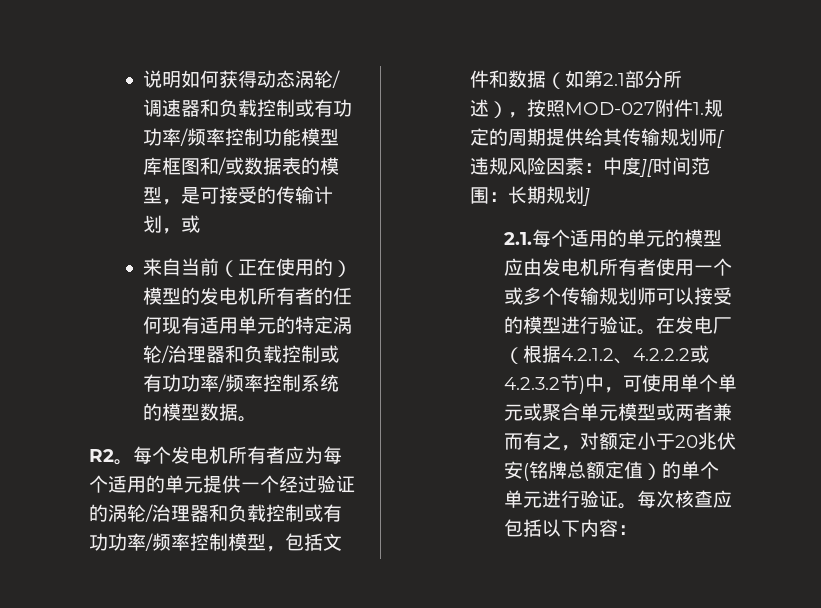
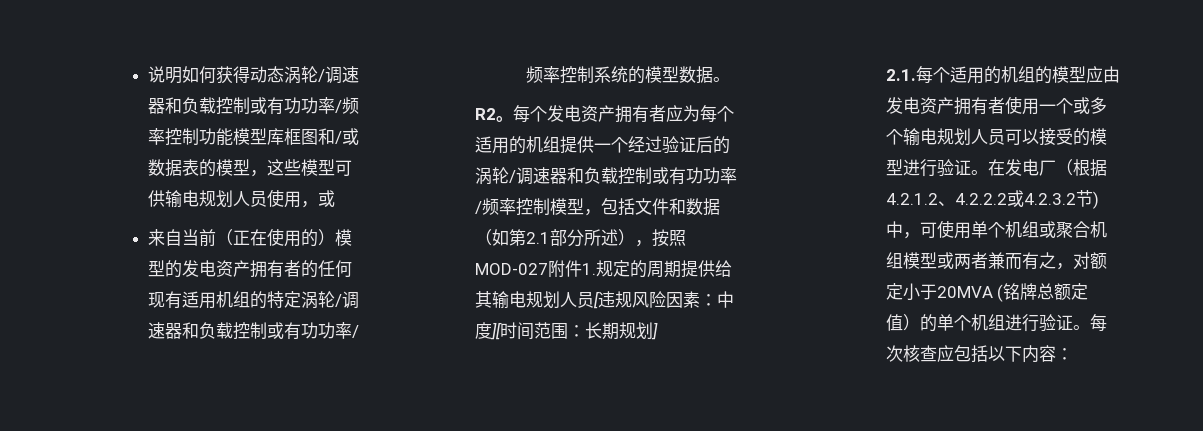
- 说明如何获得动态涡轮/调速器和负载控制或有功功率/频率控制功能模型库框图和/或数据表的模型，是可接受的传输计划，或
+ 说明如何获得动态涡轮/调速器和负载控制或有功功率/频率控制功能模型库框图和/或数据表的模型，这些模型可供输电规划人员使用，或
- 来自当前（正在使用的）模型的发电机所有者的任何现有适用单元的特定涡轮/治理器和负载控制或有功功率/频率控制系统的模型数据。
+ 来自当前（正在使用的）模型的发电资产拥有者的任何现有适用机组的特定涡轮/调速器和负载控制或有功功率/频率控制系统的模型数据。
- 每个发电机所有者应为每个适用的单元提供一个经过验证的涡轮/治理器和负载控制或有功功率/频率控制模型，包括文件和数据（如第2.1部分所述），按照MOD-027附件1.规定的周期提供给其传输规划师[违规风险因素：中度][时间范围：长期规划]
+ 每个发电资产拥有者应为每个适用的机组提供一个经过验证后的涡轮/调速器和负载控制或有功功率/频率控制模型，包括文件和数据（如第2.1部分所述），按照MOD-027附件1.规定的周期提供给其输电规划人员[违规风险因素：中度][时间范围：长期规划]
- 2.1.每个适用的单元的模型应由发电机所有者使用一个或多个传输规划师可以接受的模型进行验证。
+ 2.1.每个适用的机组的模型应由发电资产拥有者使用一个或多个输电规划人员可以接受的模型进行验证。
- 在发电厂（根据4.2.1.2、4.2.2.2或4.2.3.2节)中，可使用单个单元或聚合单元模型或两者兼而有之，对额定小于20兆伏安(铭牌总额定值）的单个单元进行验证。
+ 在发电厂（根据4.2.1.2、4.2.2.2或4.2.3.2节)中，可使用单个机组或聚合机组模型或两者兼而有之，对额定小于20MVA (铭牌总额定值）的单个机组进行验证。

